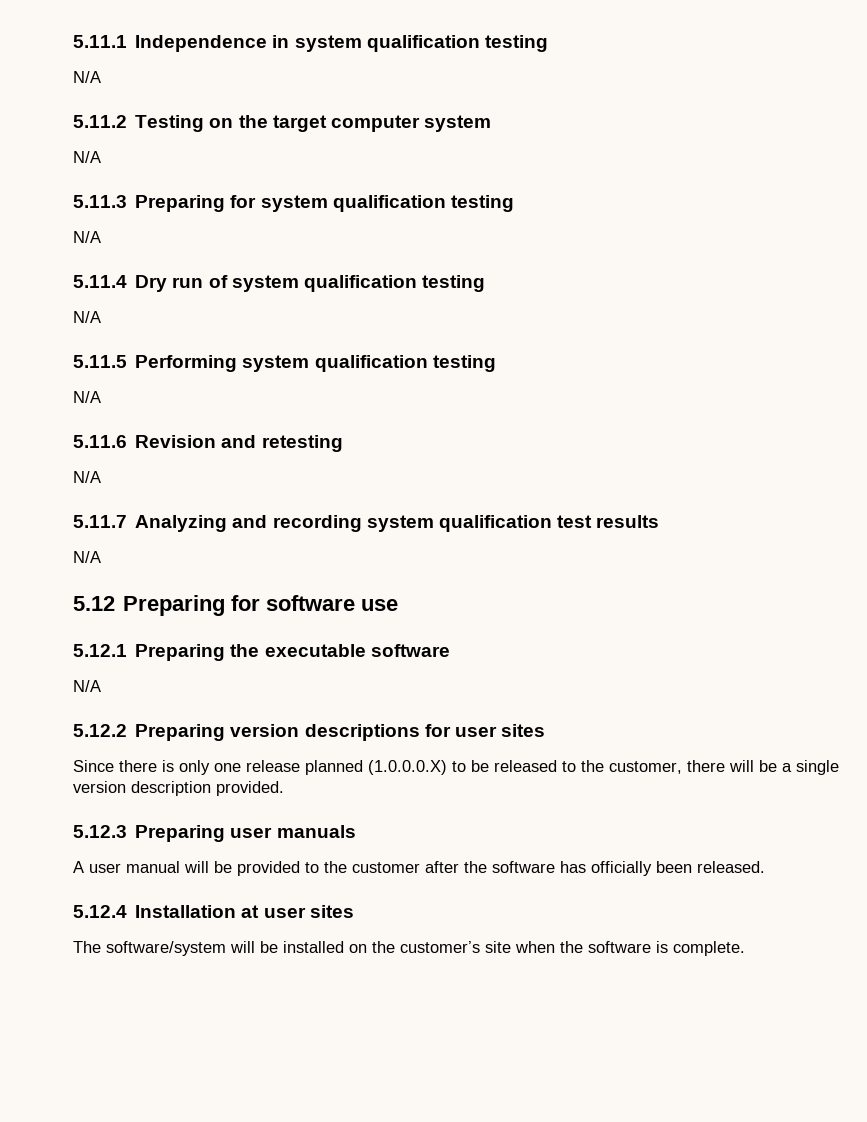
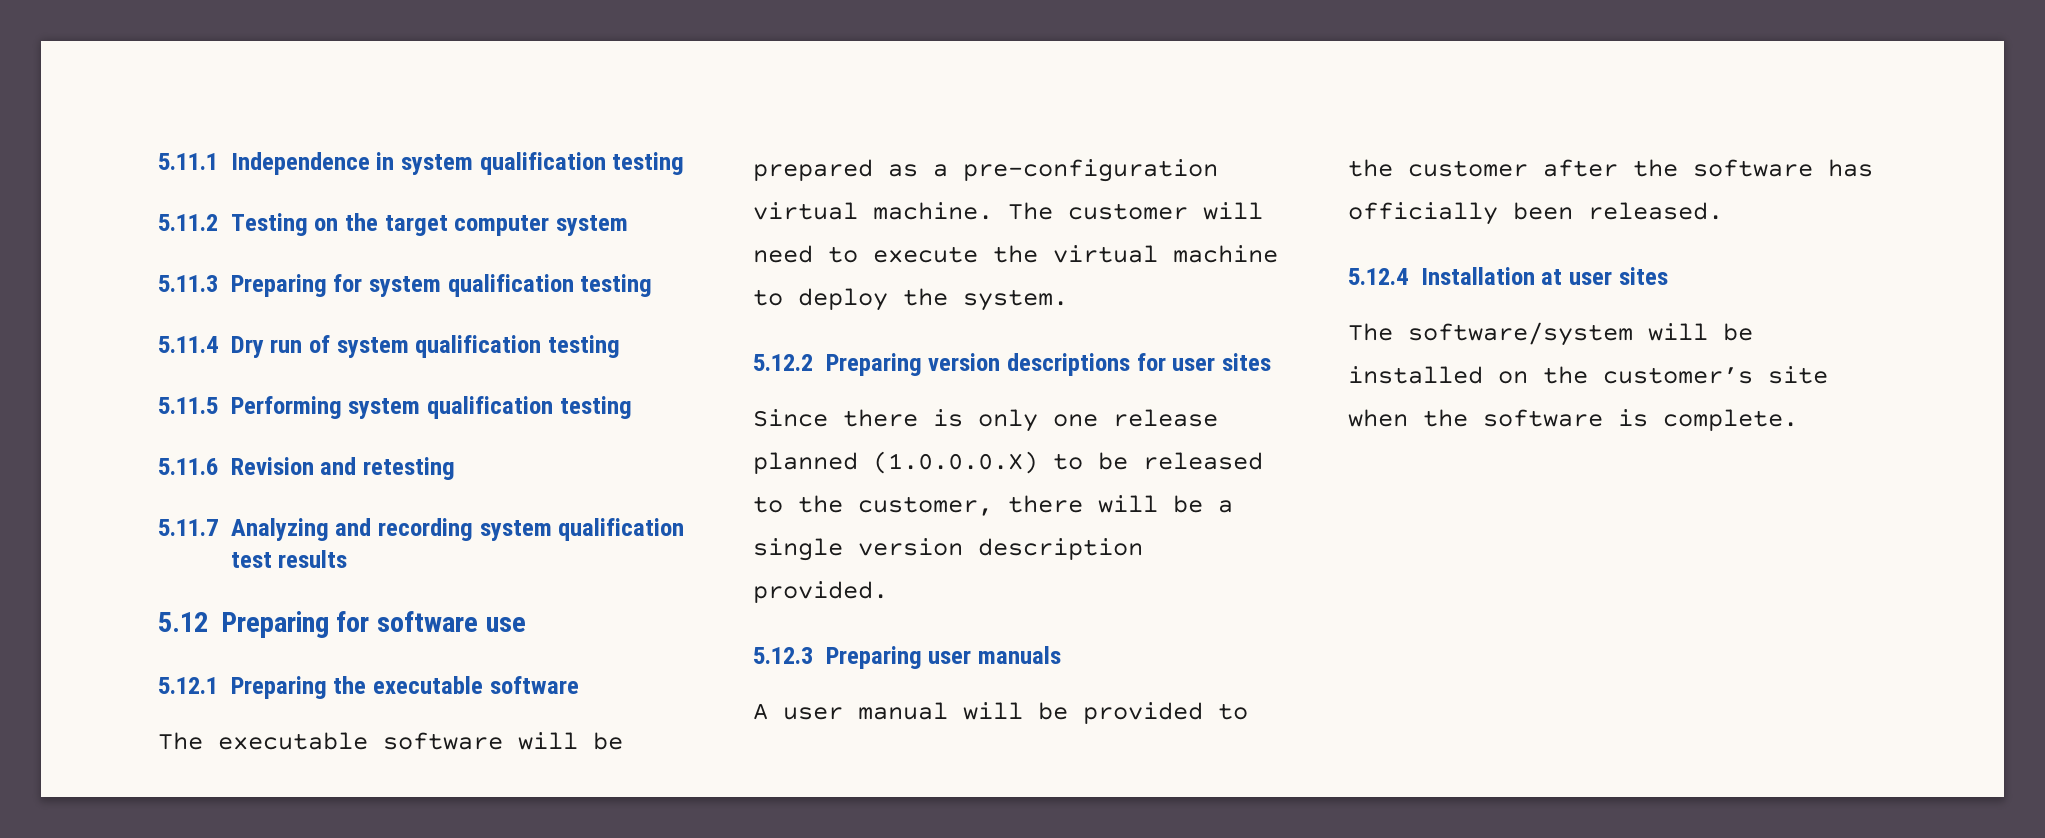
  5.11.1 Independence in system qualification testing
- N/A
  5.11.2 Testing on the target computer system
- N/A
  5.11.3 Preparing for system qualification testing
- N/A
  5.11.4 Dry run of system qualification testing
- N/A
  5.11.5 Performing system qualification testing
- N/A
  5.11.6 Revision and retesting
- N/A
  5.11.7 Analyzing and recording system qualification test results
- N/A
  5.12.1 Preparing the executable software
- N/A
+ The executable software will be prepared as a pre-configuration virtual machine. The customer will need to execute the virtual machine to deploy the system.

